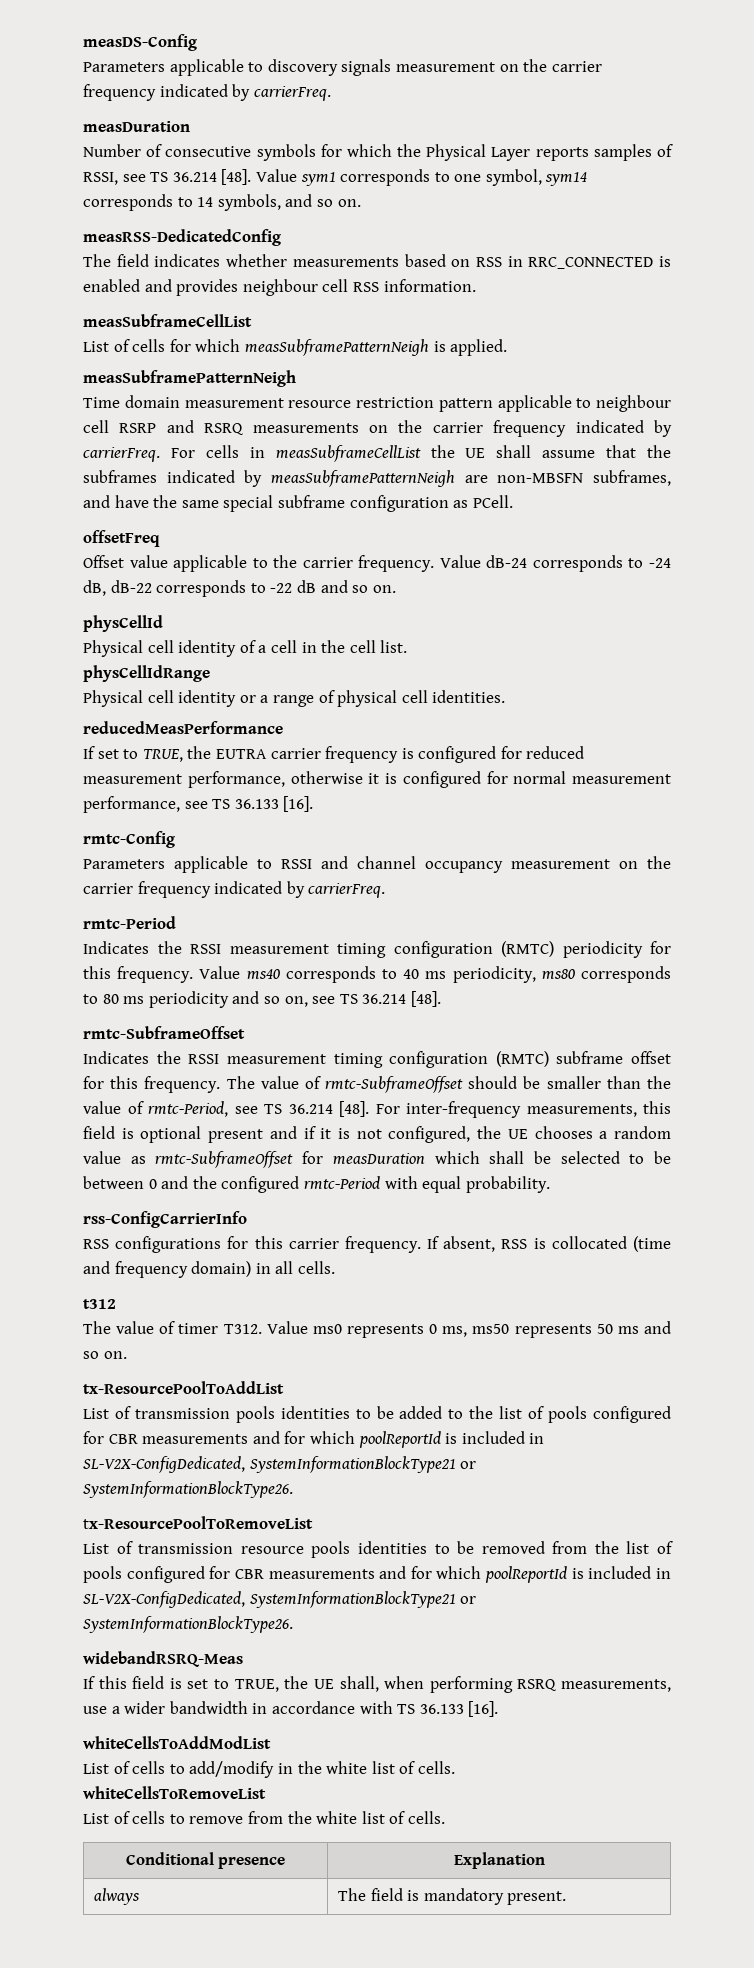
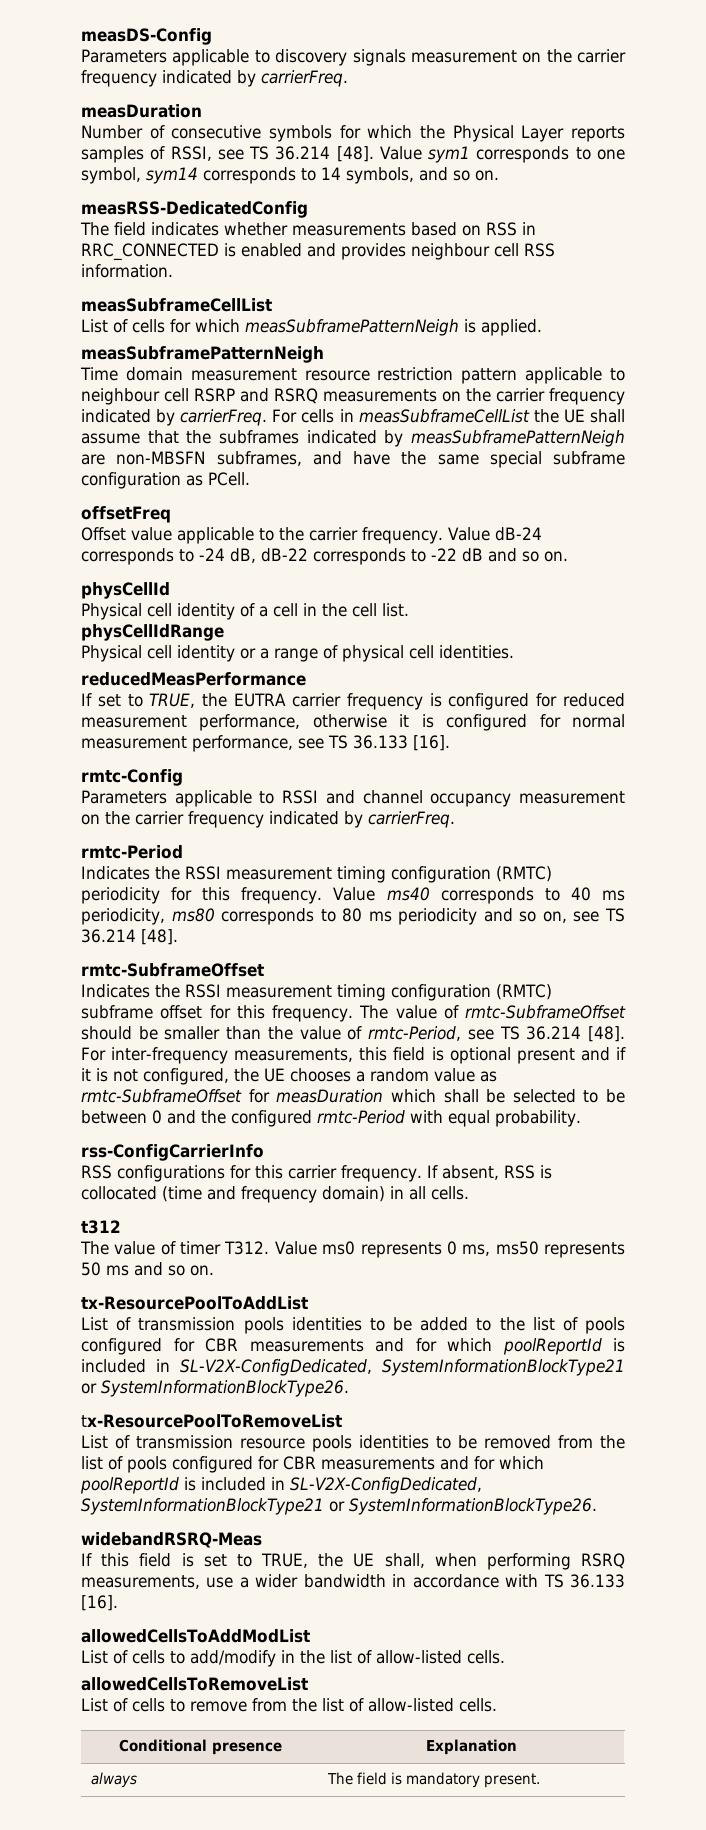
- whiteCellsToAddModList
+ allowedCellsToAddModList
- List of cells to add/modify in the white list of cells.
- whiteCellsToRemoveList
+ List of cells to add/modify in the list of allow-listed cells.
+ allowedCellsToRemoveList
- List of cells to remove from the white list of cells.
+ List of cells to remove from the list of allow-listed cells.

